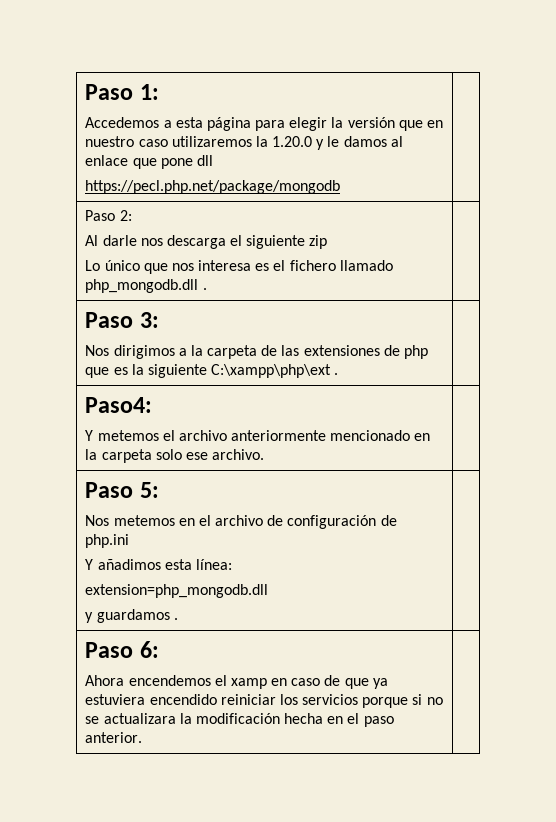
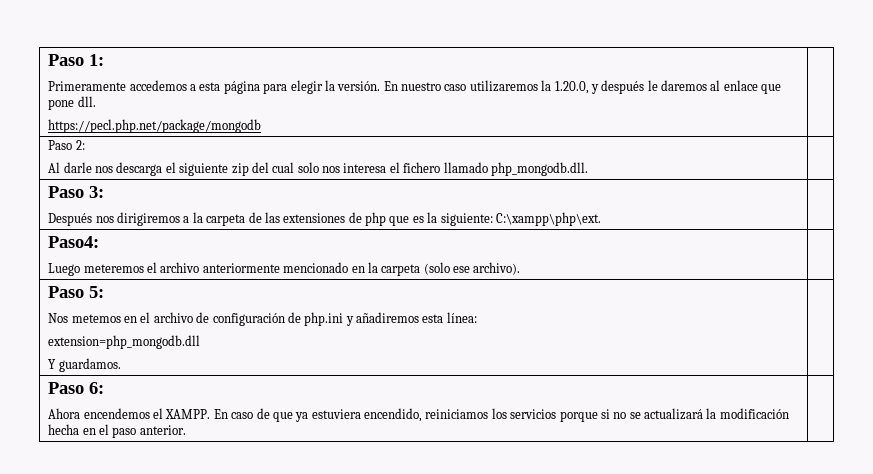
  Paso 1:
- Accedemos a esta página para elegir la versión que en nuestro caso utilizaremos la 1.20.0 y le damos al enlace que pone dll
+ Primeramente accedemos a esta página para elegir la versión. En nuestro caso utilizaremos la 1.20.0, y después le daremos al enlace que pone dll.
  Paso 2:
- Al darle nos descarga el siguiente zip
- Lo único que nos interesa es el fichero llamado php_mongodb.dll . |
+ Al darle nos descarga el siguiente zip del cual solo nos interesa el fichero llamado php_mongodb.dll. |
  Paso 3:
- Nos dirigimos a la carpeta de las extensiones de php que es la siguiente C:\xampp\php\ext . |
+ Después nos dirigiremos a la carpeta de las extensiones de php que es la siguiente: C:\xampp\php\ext. |
  Paso4:
- Y metemos el archivo anteriormente mencionado en la carpeta solo ese archivo. |
+ Luego meteremos el archivo anteriormente mencionado en la carpeta (solo ese archivo). |
  Paso 5:
- Nos metemos en el archivo de configuración de php.ini
- Y añadimos esta línea:
+ Nos metemos en el archivo de configuración de php.ini y añadiremos esta línea:
  extension=php_mongodb.dll
- y guardamos . |
+ Y guardamos. |
  Paso 6:
- Ahora encendemos el xamp en caso de que ya estuviera encendido reiniciar los servicios porque si no se actualizara la modificación hecha en el paso anterior. |
+ Ahora encendemos el XAMPP. En caso de que ya estuviera encendido, reiniciamos los servicios porque si no se actualizará la modificación hecha en el paso anterior. |

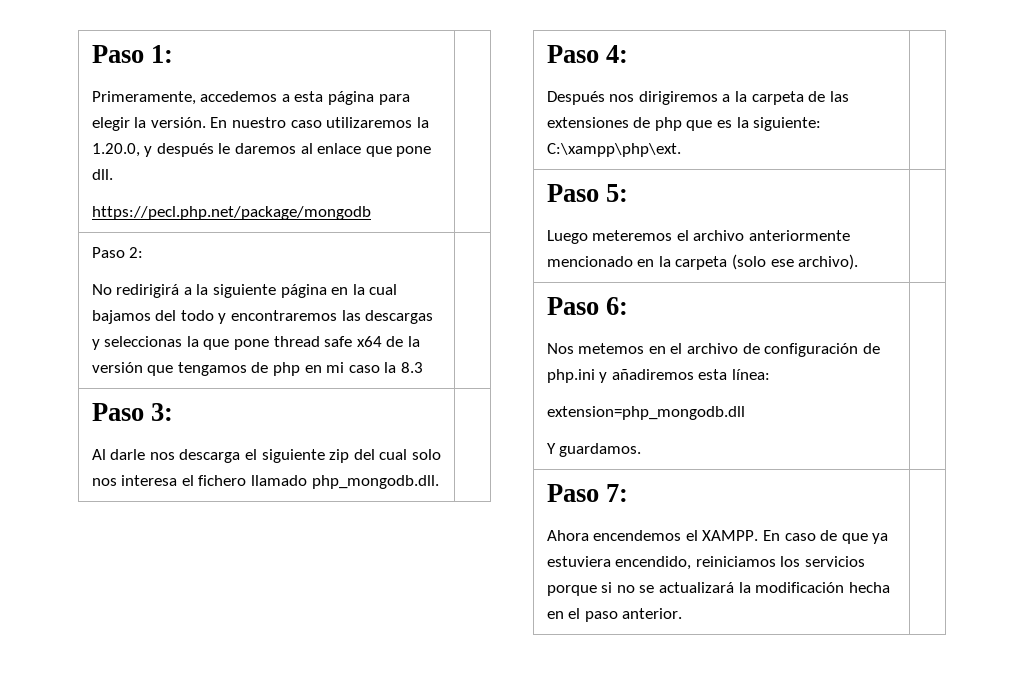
  Paso 1:
- Primeramente accedemos a esta página para elegir la versión. En nuestro caso utilizaremos la 1.20.0, y después le daremos al enlace que pone dll.
+ Primeramente, accedemos a esta página para elegir la versión. En nuestro caso utilizaremos la 1.20.0, y después le daremos al enlace que pone dll.
  Paso 2:
+ No redirigirá a la siguiente página en la cual bajamos del todo y encontraremos las descargas y seleccionas la que pone thread safe x64 de la versión que tengamos de php en mi caso la 8.3 |
+ Paso 3:
- Paso 3:
+ Paso 4:
- Paso4:
+ Paso 5:
- Paso 5:
+ Paso 6:
- Paso 6:
+ Paso 7:

